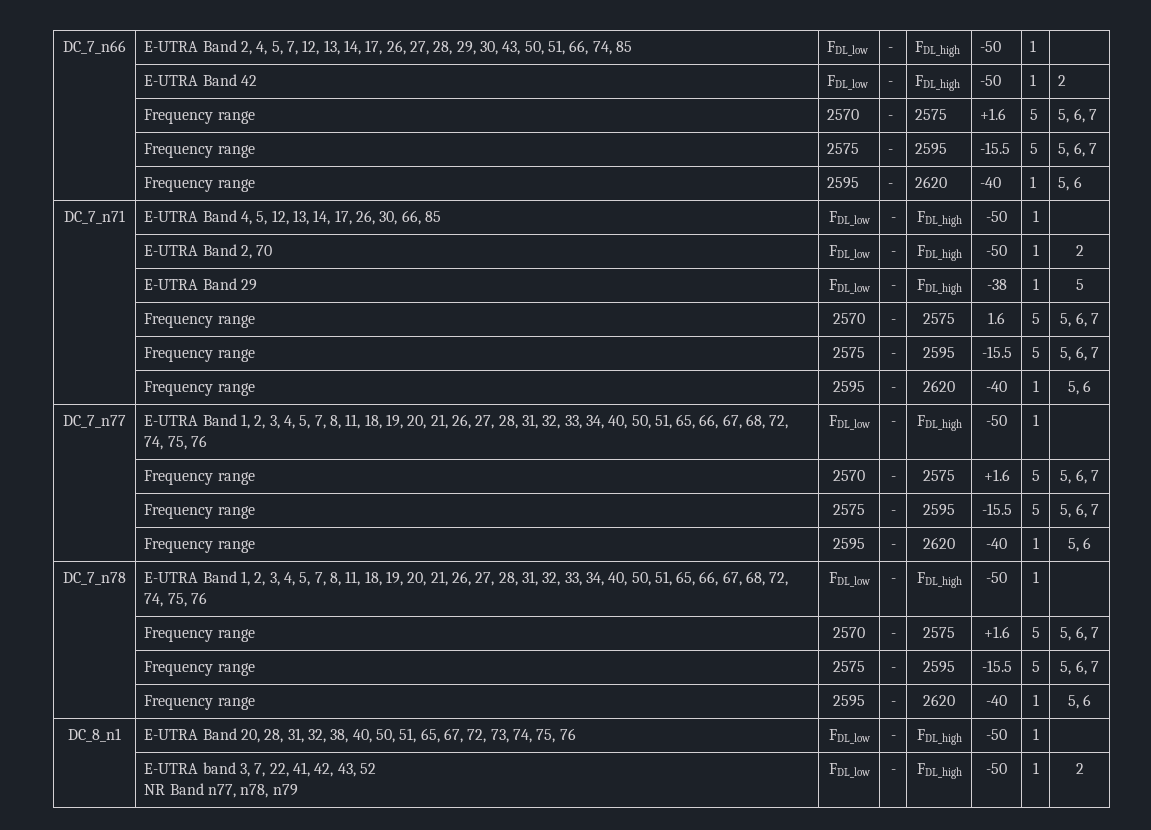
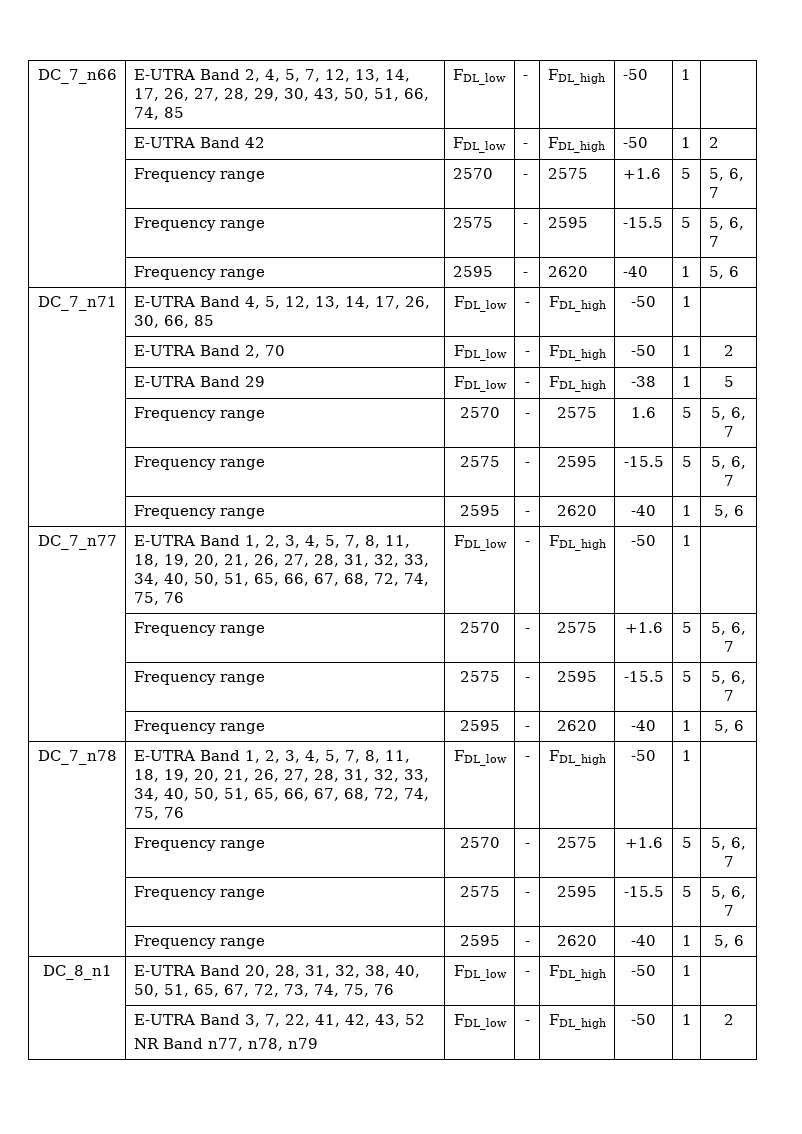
- | E-UTRA band 3, 7, 22, 41, 42, 43, 52
+ | E-UTRA Band 3, 7, 22, 41, 42, 43, 52

